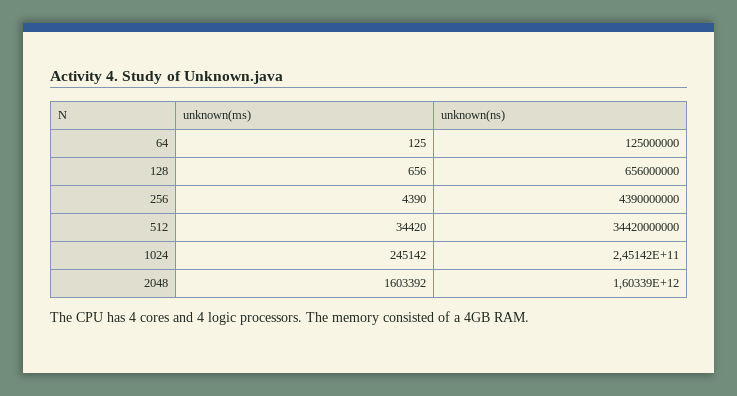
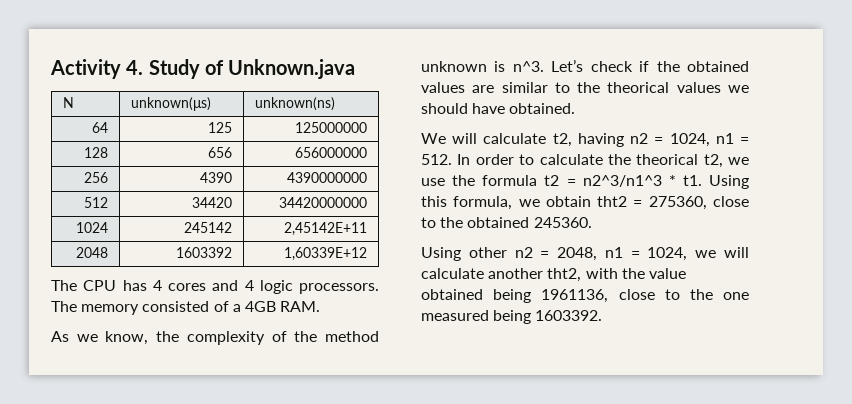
- N | unknown(ms) | unknown(ns)
+ N | unknown(μs) | unknown(ns)
+ As we know, the complexity of the method unknown is n^3. Let’s check if the obtained values are similar to the theorical values we should have obtained.
+ We will calculate t2, having n2 = 1024, n1 = 512. In order to calculate the theorical t2, we use the formula t2 = n2^3/n1^3 * t1. Using this formula, we obtain tht2 = 275360, close to the obtained 245360.
+ Using other n2 = 2048, n1 = 1024, we will calculate another tht2, with the value obtained being 1961136, close to the one measured being 1603392.

